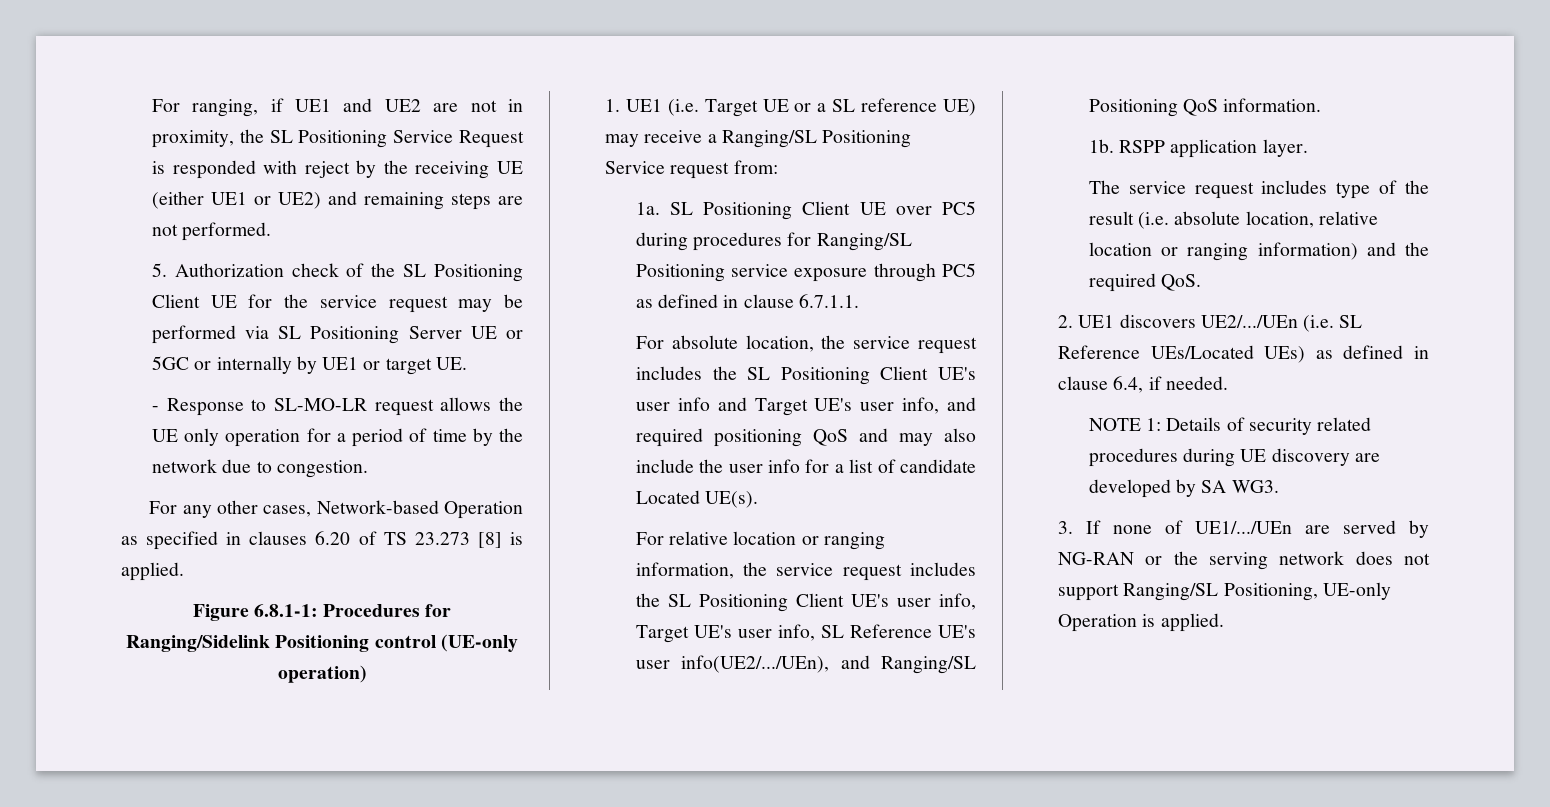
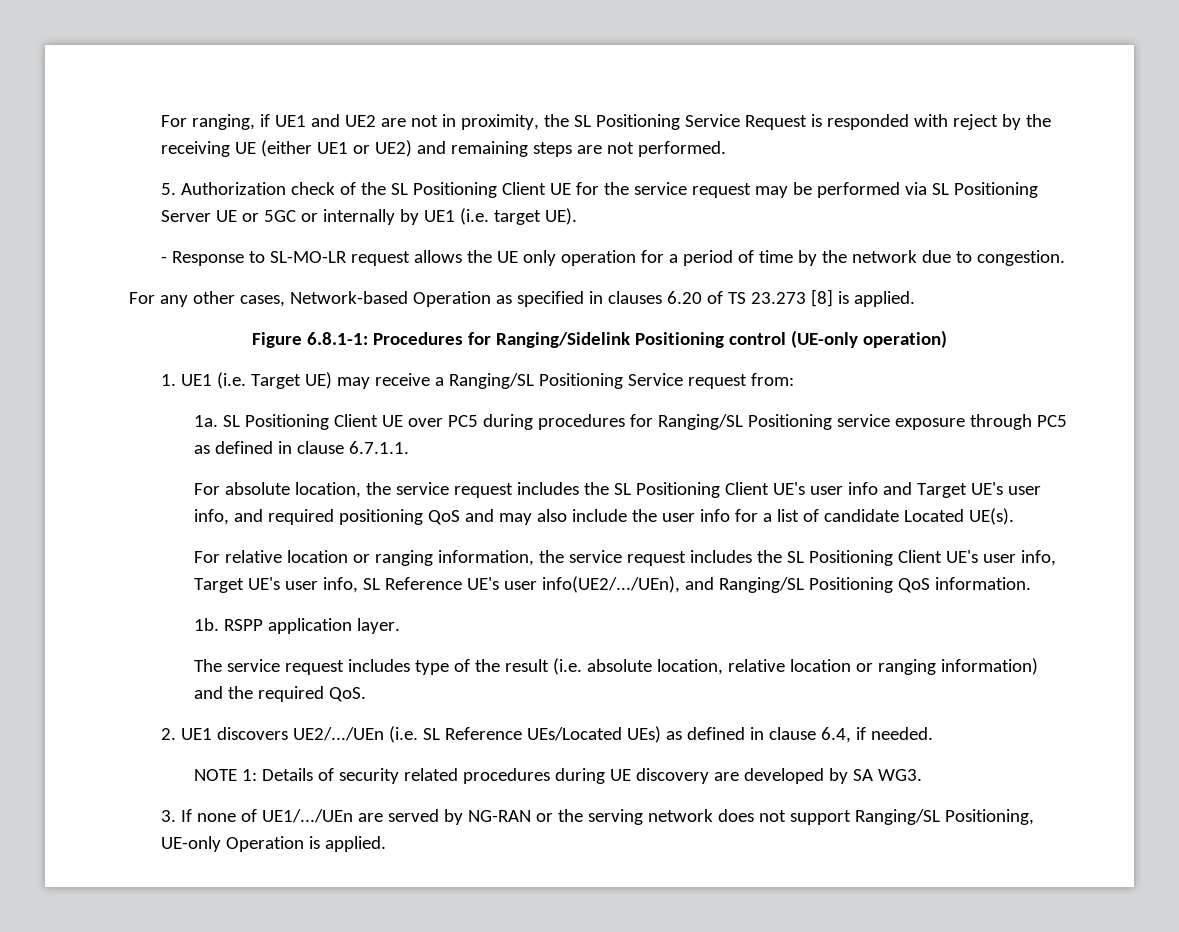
- 5. Authorization check of the SL Positioning Client UE for the service request may be performed via SL Positioning Server UE or 5GC or internally by UE1 or target UE.
+ 5. Authorization check of the SL Positioning Client UE for the service request may be performed via SL Positioning Server UE or 5GC or internally by UE1 (i.e. target UE).
- 1. UE1 (i.e. Target UE or a SL reference UE) may receive a Ranging/SL Positioning Service request from:
+ 1. UE1 (i.e. Target UE) may receive a Ranging/SL Positioning Service request from:

